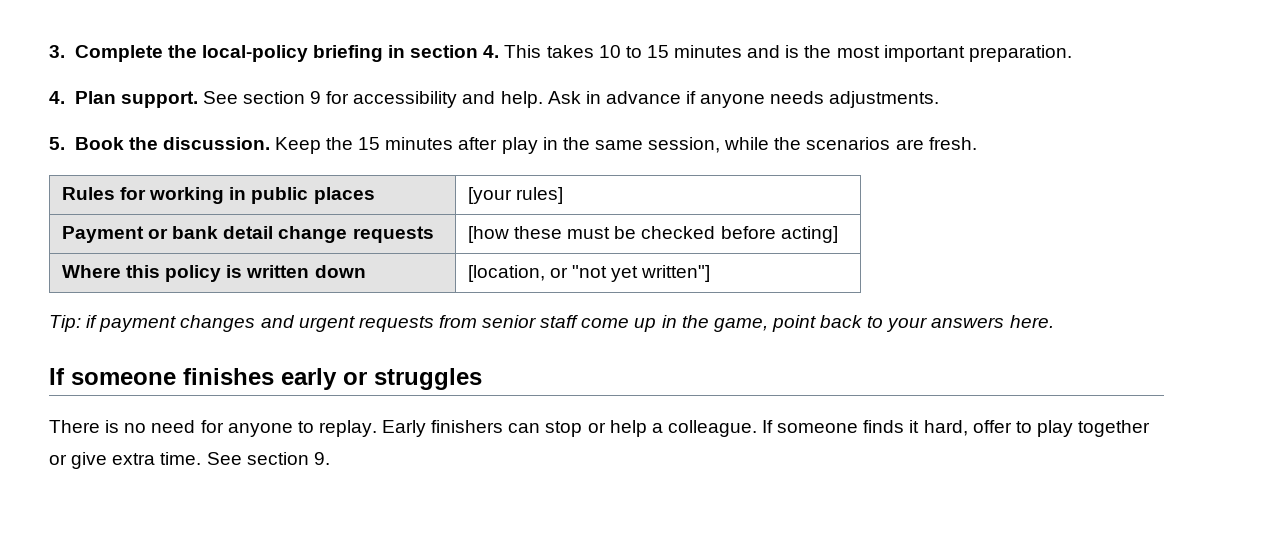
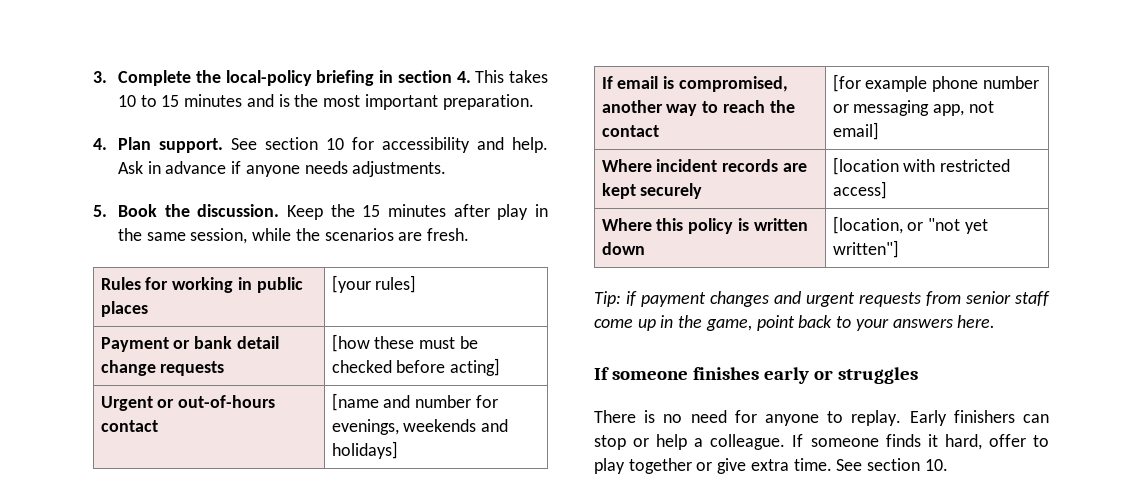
- See section 9 for accessibility and help.
+ See section 10 for accessibility and help.
+ Urgent or out-of-hours contact | [name and number for evenings, weekends and holidays]
+ If email is compromised, another way to reach the contact | [for example phone number or messaging app, not email]
+ Where incident records are kept securely | [location with restricted access]
- See section 9.
+ See section 10.

